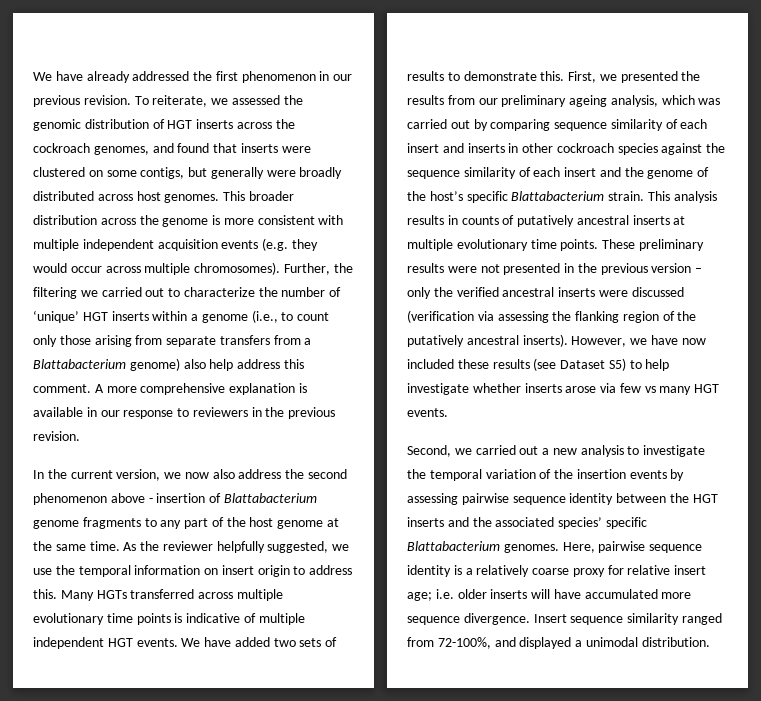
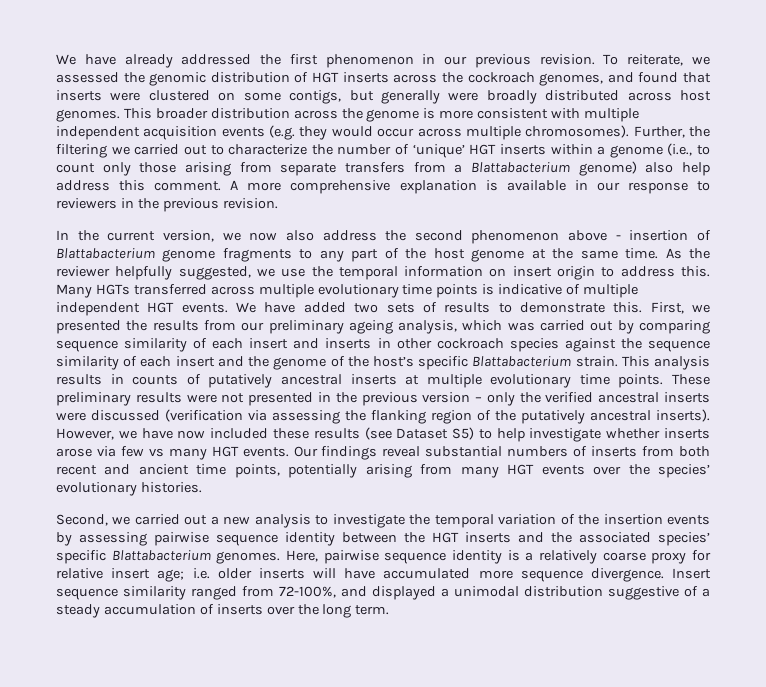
+ Our findings reveal substantial numbers of inserts from both recent and ancient time points, potentially arising from many HGT events over the species’ evolutionary histories.
- Insert sequence similarity ranged from 72-100%, and displayed a unimodal distribution.
+ Insert sequence similarity ranged from 72-100%, and displayed a unimodal distribution suggestive of a steady accumulation of inserts over the long term.

